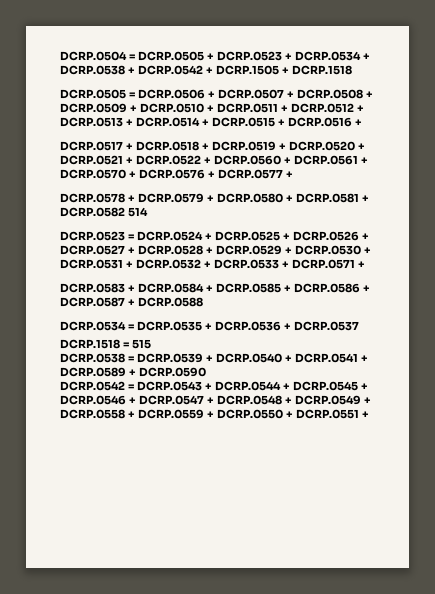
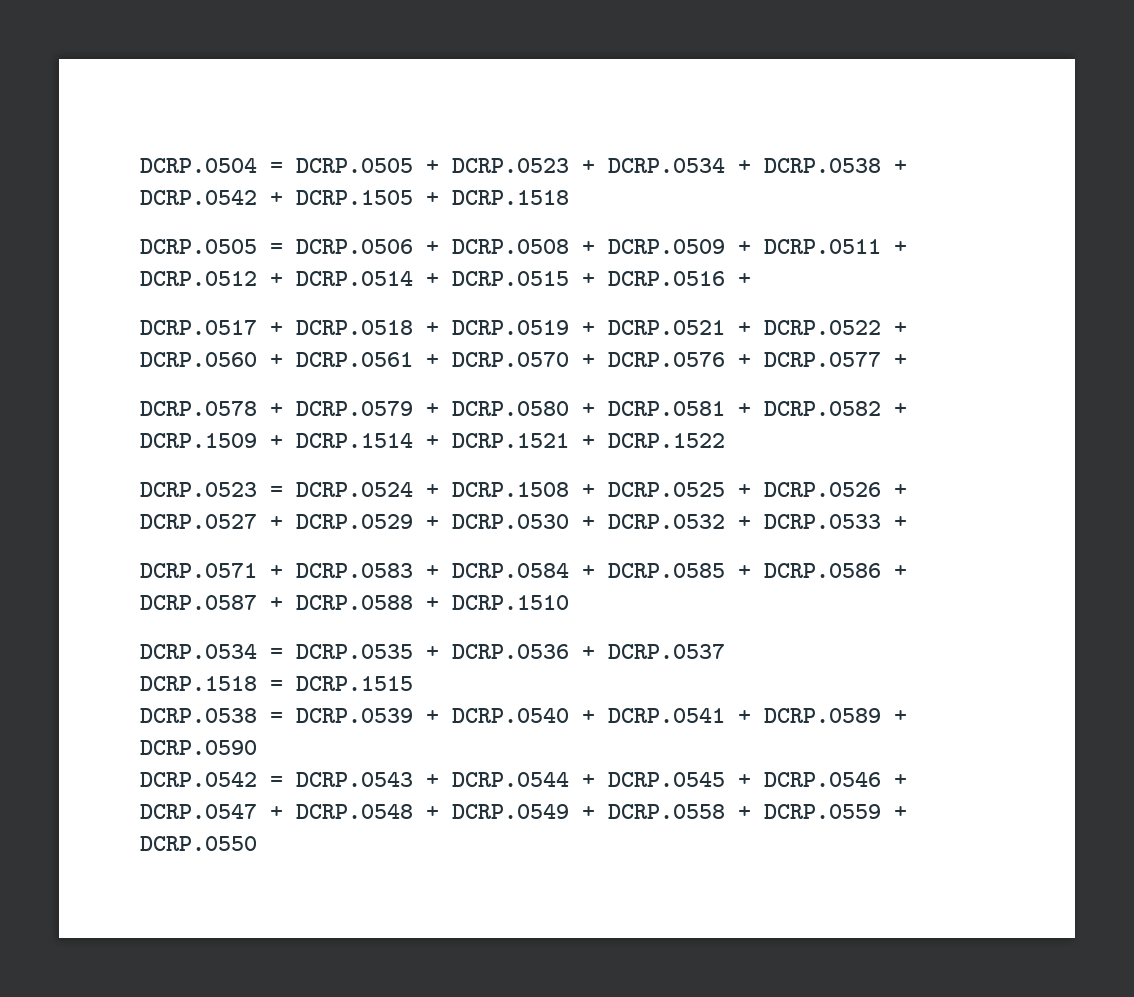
- DCRP.0505 = DCRP.0506 + DCRP.0507 + DCRP.0508 + DCRP.0509 + DCRP.0510 + DCRP.0511 + DCRP.0512 + DCRP.0513 + DCRP.0514 + DCRP.0515 + DCRP.0516 +
+ DCRP.0505 = DCRP.0506 + DCRP.0508 + DCRP.0509 + DCRP.0511 + DCRP.0512 + DCRP.0514 + DCRP.0515 + DCRP.0516 +
- DCRP.0517 + DCRP.0518 + DCRP.0519 + DCRP.0520 + DCRP.0521 + DCRP.0522 + DCRP.0560 + DCRP.0561 + DCRP.0570 + DCRP.0576 + DCRP.0577 +
+ DCRP.0517 + DCRP.0518 + DCRP.0519 + DCRP.0521 + DCRP.0522 + DCRP.0560 + DCRP.0561 + DCRP.0570 + DCRP.0576 + DCRP.0577 +
- DCRP.0578 + DCRP.0579 + DCRP.0580 + DCRP.0581 + DCRP.0582 514
+ DCRP.0578 + DCRP.0579 + DCRP.0580 + DCRP.0581 + DCRP.0582 + DCRP.1509 + DCRP.1514 + DCRP.1521 + DCRP.1522
- DCRP.0523 = DCRP.0524 + DCRP.0525 + DCRP.0526 + DCRP.0527 + DCRP.0528 + DCRP.0529 + DCRP.0530 + DCRP.0531 + DCRP.0532 + DCRP.0533 + DCRP.0571 +
- DCRP.0583 + DCRP.0584 + DCRP.0585 + DCRP.0586 + DCRP.0587 + DCRP.0588
+ DCRP.0523 = DCRP.0524 + DCRP.1508 + DCRP.0525 + DCRP.0526 + DCRP.0527 + DCRP.0529 + DCRP.0530 + DCRP.0532 + DCRP.0533 +
+ DCRP.0571 + DCRP.0583 + DCRP.0584 + DCRP.0585 + DCRP.0586 + DCRP.0587 + DCRP.0588 + DCRP.1510
- DCRP.1518 = 515
+ DCRP.1518 = DCRP.1515
- DCRP.0542 = DCRP.0543 + DCRP.0544 + DCRP.0545 + DCRP.0546 + DCRP.0547 + DCRP.0548 + DCRP.0549 + DCRP.0558 + DCRP.0559 + DCRP.0550 + DCRP.0551 +
+ DCRP.0542 = DCRP.0543 + DCRP.0544 + DCRP.0545 + DCRP.0546 + DCRP.0547 + DCRP.0548 + DCRP.0549 + DCRP.0558 + DCRP.0559 + DCRP.0550

